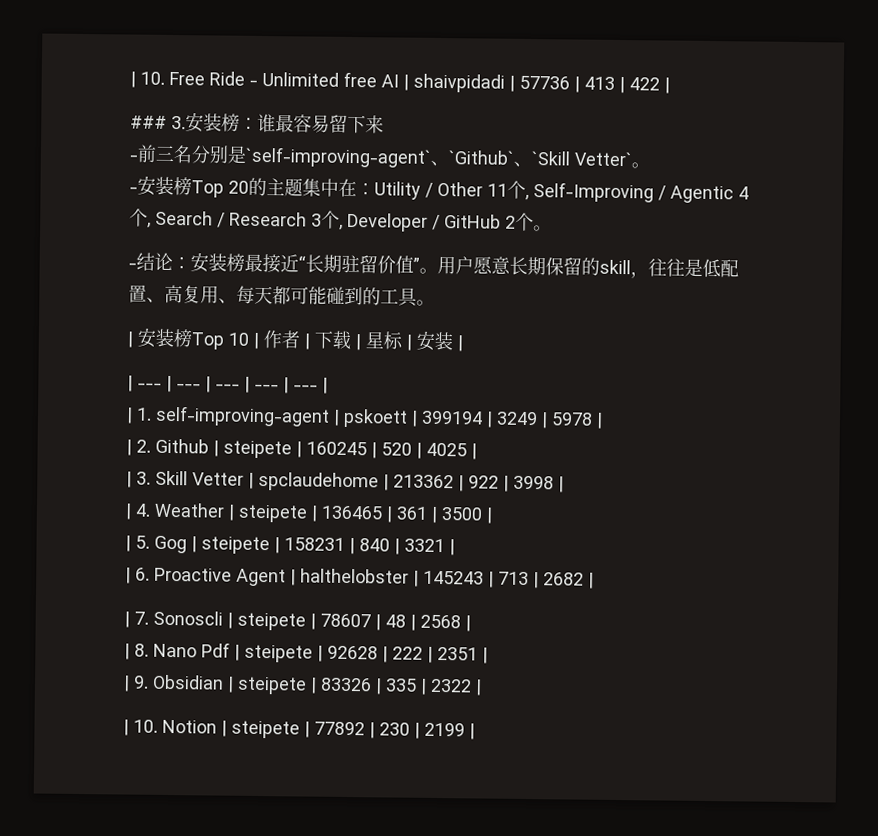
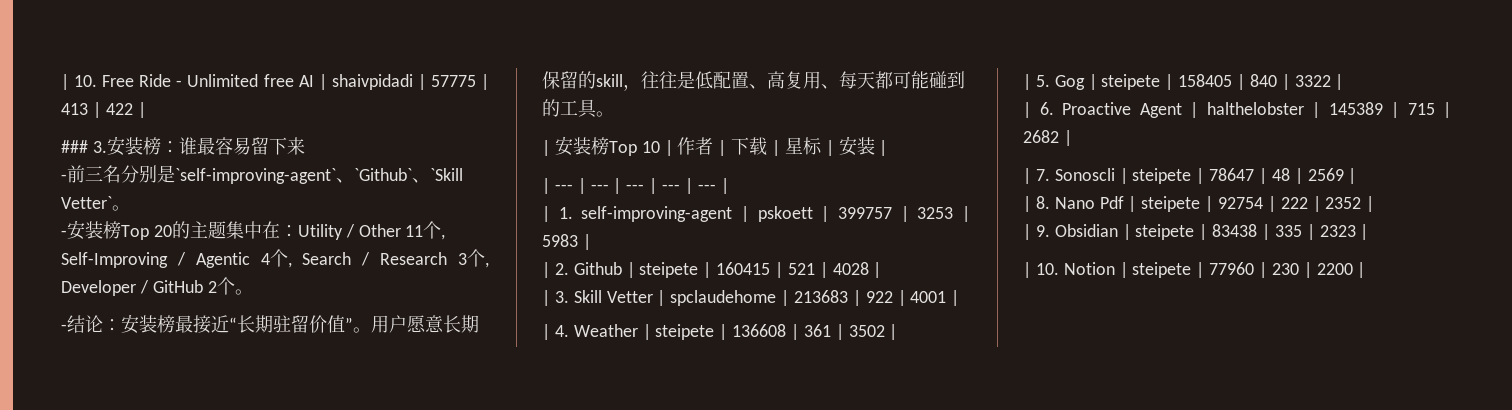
- | 10. Free Ride - Unlimited free AI | shaivpidadi | 57736 | 413 | 422 |
+ | 10. Free Ride - Unlimited free AI | shaivpidadi | 57775 | 413 | 422 |
- | 1. self-improving-agent | pskoett | 399194 | 3249 | 5978 |
+ | 1. self-improving-agent | pskoett | 399757 | 3253 | 5983 |
- | 2. Github | steipete | 160245 | 520 | 4025 |
+ | 2. Github | steipete | 160415 | 521 | 4028 |
- | 3. Skill Vetter | spclaudehome | 213362 | 922 | 3998 |
+ | 3. Skill Vetter | spclaudehome | 213683 | 922 | 4001 |
- | 4. Weather | steipete | 136465 | 361 | 3500 |
+ | 4. Weather | steipete | 136608 | 361 | 3502 |
- | 5. Gog | steipete | 158231 | 840 | 3321 |
+ | 5. Gog | steipete | 158405 | 840 | 3322 |
- | 6. Proactive Agent | halthelobster | 145243 | 713 | 2682 |
+ | 6. Proactive Agent | halthelobster | 145389 | 715 | 2682 |
- | 7. Sonoscli | steipete | 78607 | 48 | 2568 |
+ | 7. Sonoscli | steipete | 78647 | 48 | 2569 |
- | 8. Nano Pdf | steipete | 92628 | 222 | 2351 |
+ | 8. Nano Pdf | steipete | 92754 | 222 | 2352 |
- | 9. Obsidian | steipete | 83326 | 335 | 2322 |
+ | 9. Obsidian | steipete | 83438 | 335 | 2323 |
- | 10. Notion | steipete | 77892 | 230 | 2199 |
+ | 10. Notion | steipete | 77960 | 230 | 2200 |

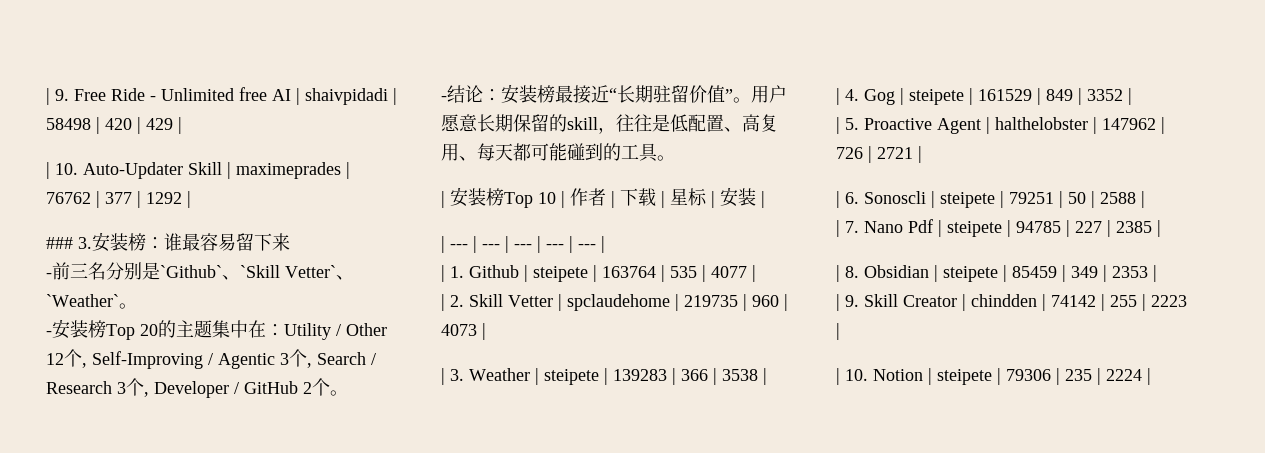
- | 10. Free Ride - Unlimited free AI | shaivpidadi | 57775 | 413 | 422 |
+ | 9. Free Ride - Unlimited free AI | shaivpidadi | 58498 | 420 | 429 |
+ | 10. Auto-Updater Skill | maximeprades | 76762 | 377 | 1292 |
- -前三名分别是`self-improving-agent`、`Github`、`Skill Vetter`。
+ -前三名分别是`Github`、`Skill Vetter`、`Weather`。
- -安装榜Top 20的主题集中在：Utility / Other 11个, Self-Improving / Agentic 4个, Search / Research 3个, Developer / GitHub 2个。
+ -安装榜Top 20的主题集中在：Utility / Other 12个, Self-Improving / Agentic 3个, Search / Research 3个, Developer / GitHub 2个。
- | 1. self-improving-agent | pskoett | 399757 | 3253 | 5983 |
- | 2. Github | steipete | 160415 | 521 | 4028 |
- | 3. Skill Vetter | spclaudehome | 213683 | 922 | 4001 |
+ | 1. Github | steipete | 163764 | 535 | 4077 |
+ | 2. Skill Vetter | spclaudehome | 219735 | 960 | 4073 |
+ | 3. Weather | steipete | 139283 | 366 | 3538 |
- | 4. Weather | steipete | 136608 | 361 | 3502 |
- | 5. Gog | steipete | 158405 | 840 | 3322 |
- | 6. Proactive Agent | halthelobster | 145389 | 715 | 2682 |
- | 7. Sonoscli | steipete | 78647 | 48 | 2569 |
- | 8. Nano Pdf | steipete | 92754 | 222 | 2352 |
- | 9. Obsidian | steipete | 83438 | 335 | 2323 |
+ | 4. Gog | steipete | 161529 | 849 | 3352 |
+ | 5. Proactive Agent | halthelobster | 147962 | 726 | 2721 |
+ | 6. Sonoscli | steipete | 79251 | 50 | 2588 |
+ | 7. Nano Pdf | steipete | 94785 | 227 | 2385 |
+ | 8. Obsidian | steipete | 85459 | 349 | 2353 |
+ | 9. Skill Creator | chindden | 74142 | 255 | 2223 |
- | 10. Notion | steipete | 77960 | 230 | 2200 |
+ | 10. Notion | steipete | 79306 | 235 | 2224 |

